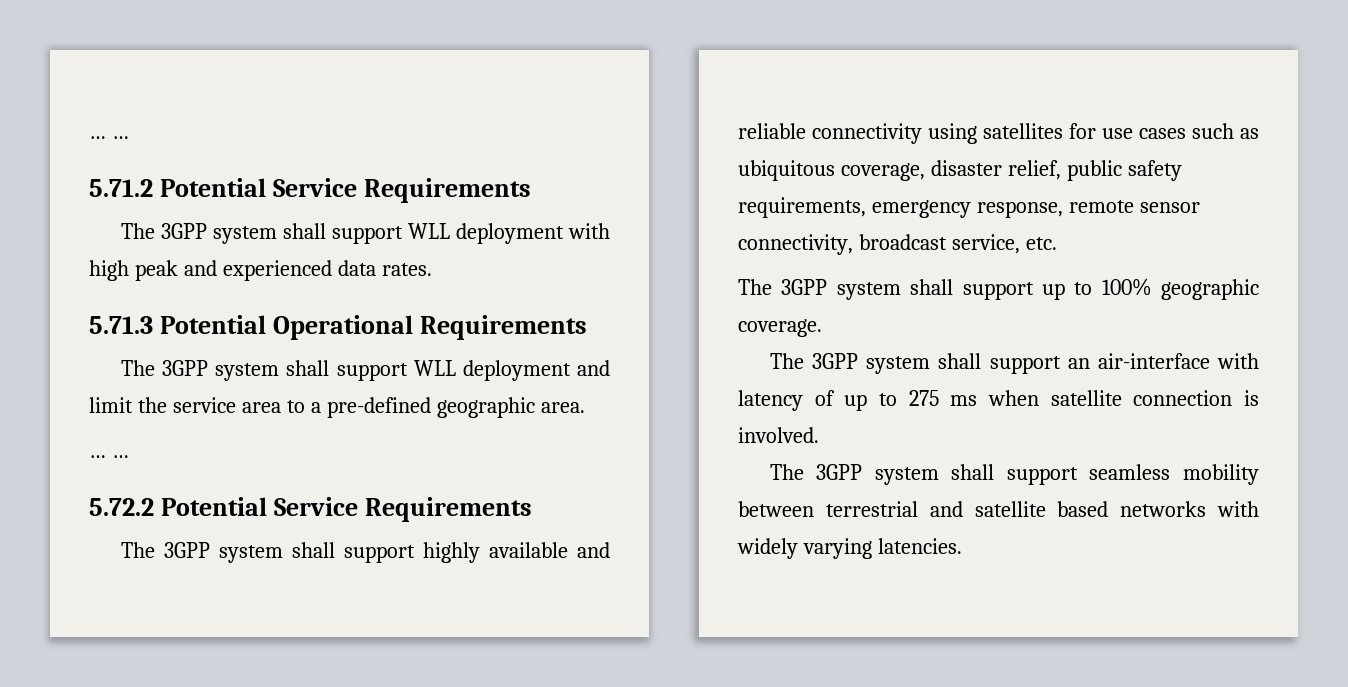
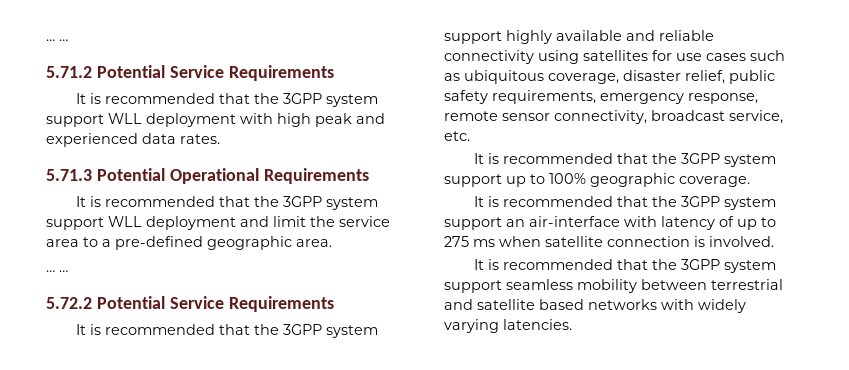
- The 3GPP system shall support WLL deployment with high peak and experienced data rates.
+ It is recommended that the 3GPP system support WLL deployment with high peak and experienced data rates.
- The 3GPP system shall support WLL deployment and limit the service area to a pre-defined geographic area.
+ It is recommended that the 3GPP system support WLL deployment and limit the service area to a pre-defined geographic area.
- The 3GPP system shall support highly available and reliable connectivity using satellites for use cases such as ubiquitous coverage, disaster relief, public safety requirements, emergency response, remote sensor connectivity, broadcast service, etc.
+ It is recommended that the 3GPP system support highly available and reliable connectivity using satellites for use cases such as ubiquitous coverage, disaster relief, public safety requirements, emergency response, remote sensor connectivity, broadcast service, etc.
- The 3GPP system shall support up to 100% geographic coverage.
+ It is recommended that the 3GPP system support up to 100% geographic coverage.
- The 3GPP system shall support an air-interface with latency of up to 275 ms when satellite connection is involved.
+ It is recommended that the 3GPP system support an air-interface with latency of up to 275 ms when satellite connection is involved.
- The 3GPP system shall support seamless mobility between terrestrial and satellite based networks with widely varying latencies.
+ It is recommended that the 3GPP system support seamless mobility between terrestrial and satellite based networks with widely varying latencies.

